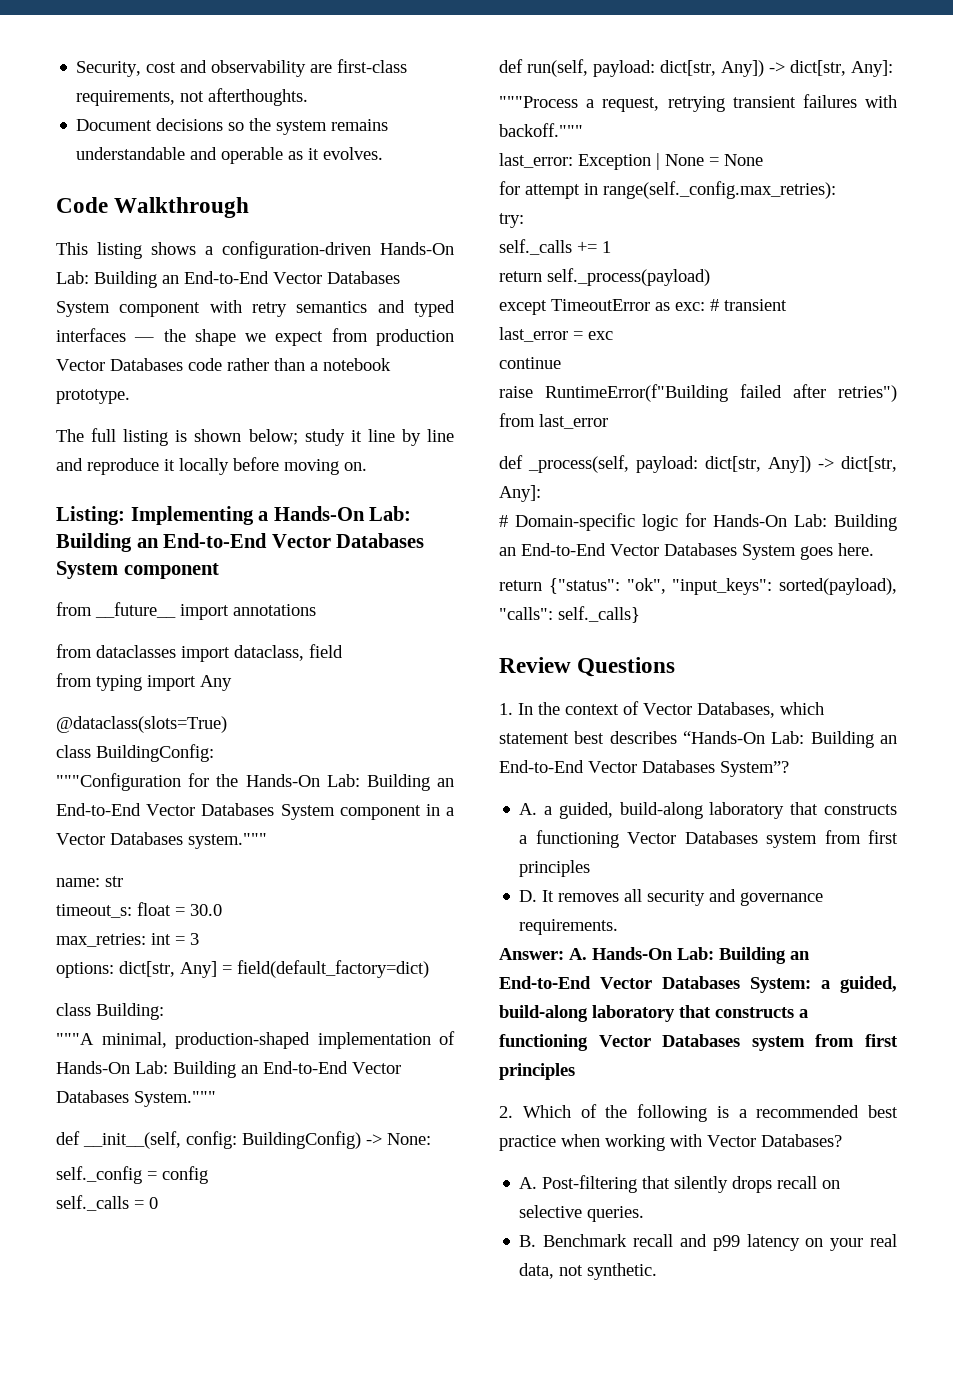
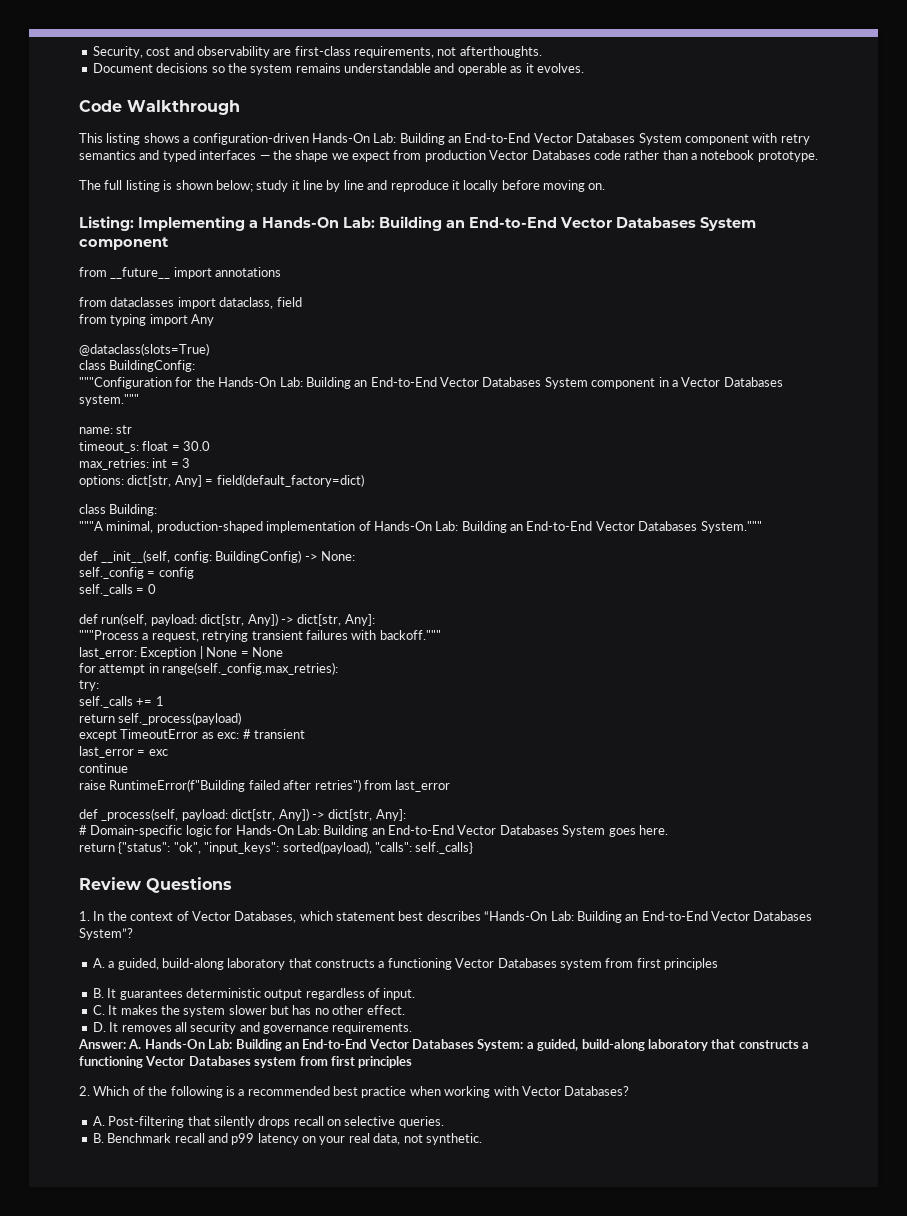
+ B. It guarantees deterministic output regardless of input.
+ C. It makes the system slower but has no other effect.

